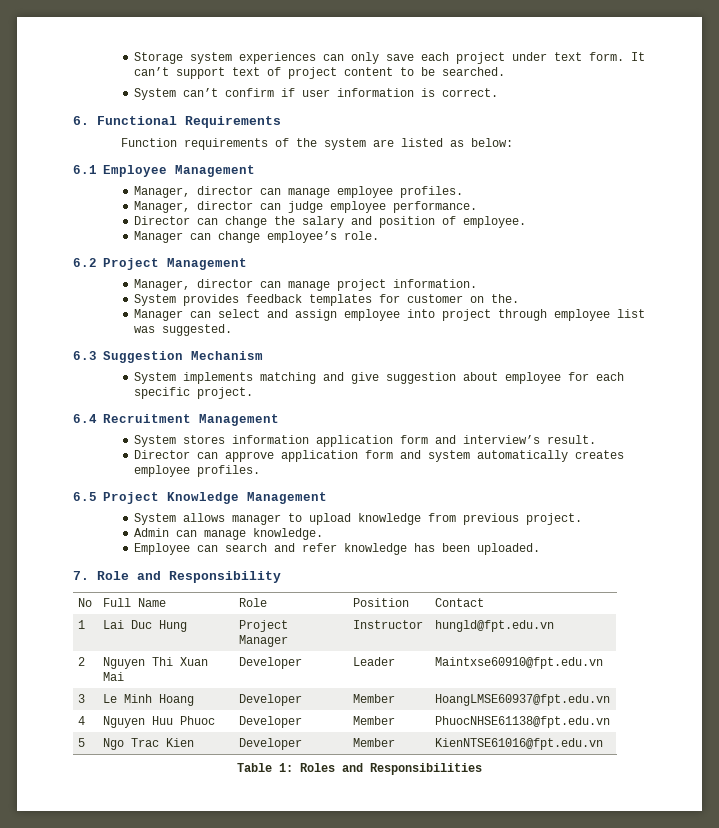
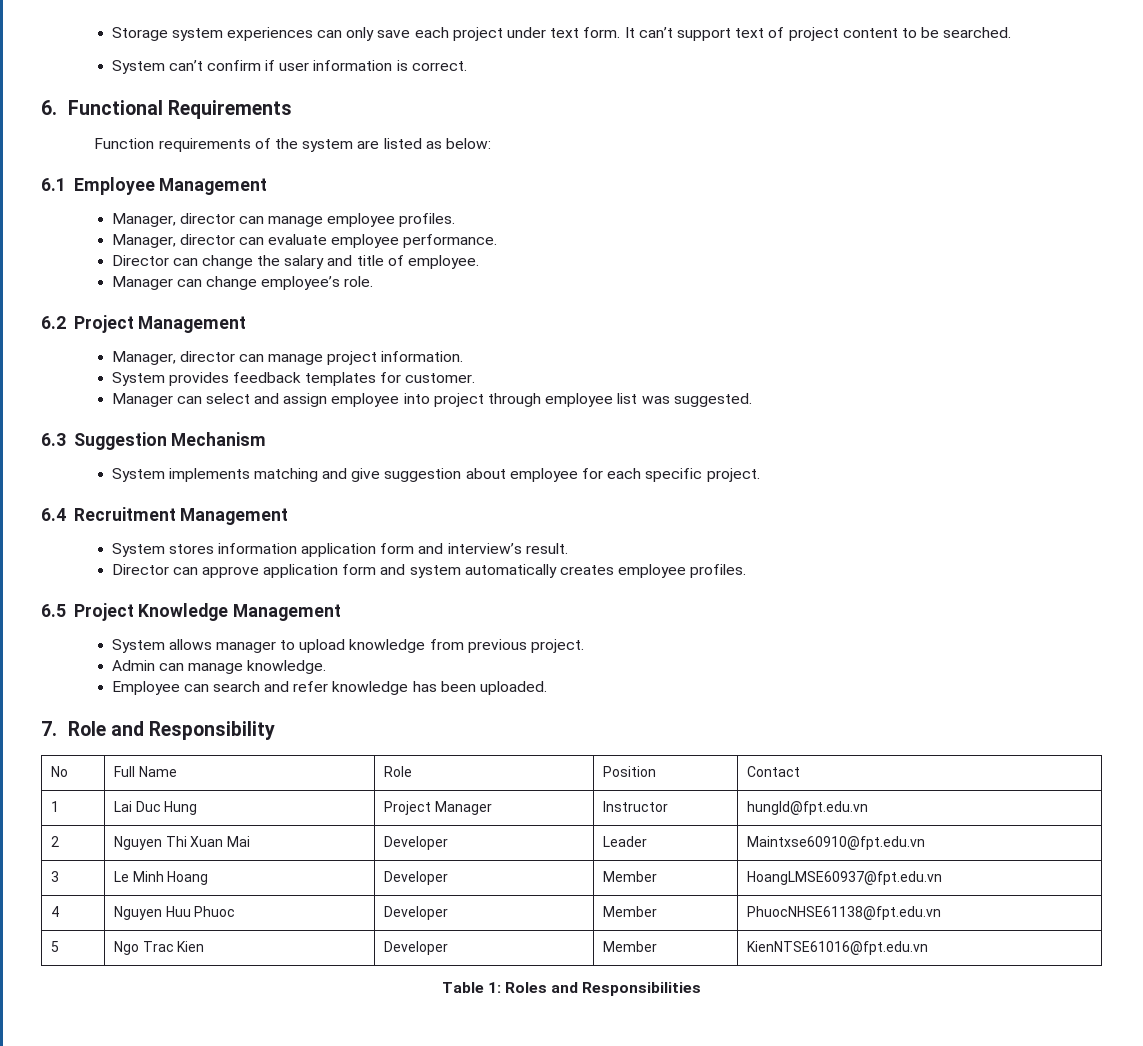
- Manager, director can judge employee performance.
+ Manager, director can evaluate employee performance.
- Director can change the salary and position of employee.
+ Director can change the salary and title of employee.
- System provides feedback templates for customer on the.
+ System provides feedback templates for customer.

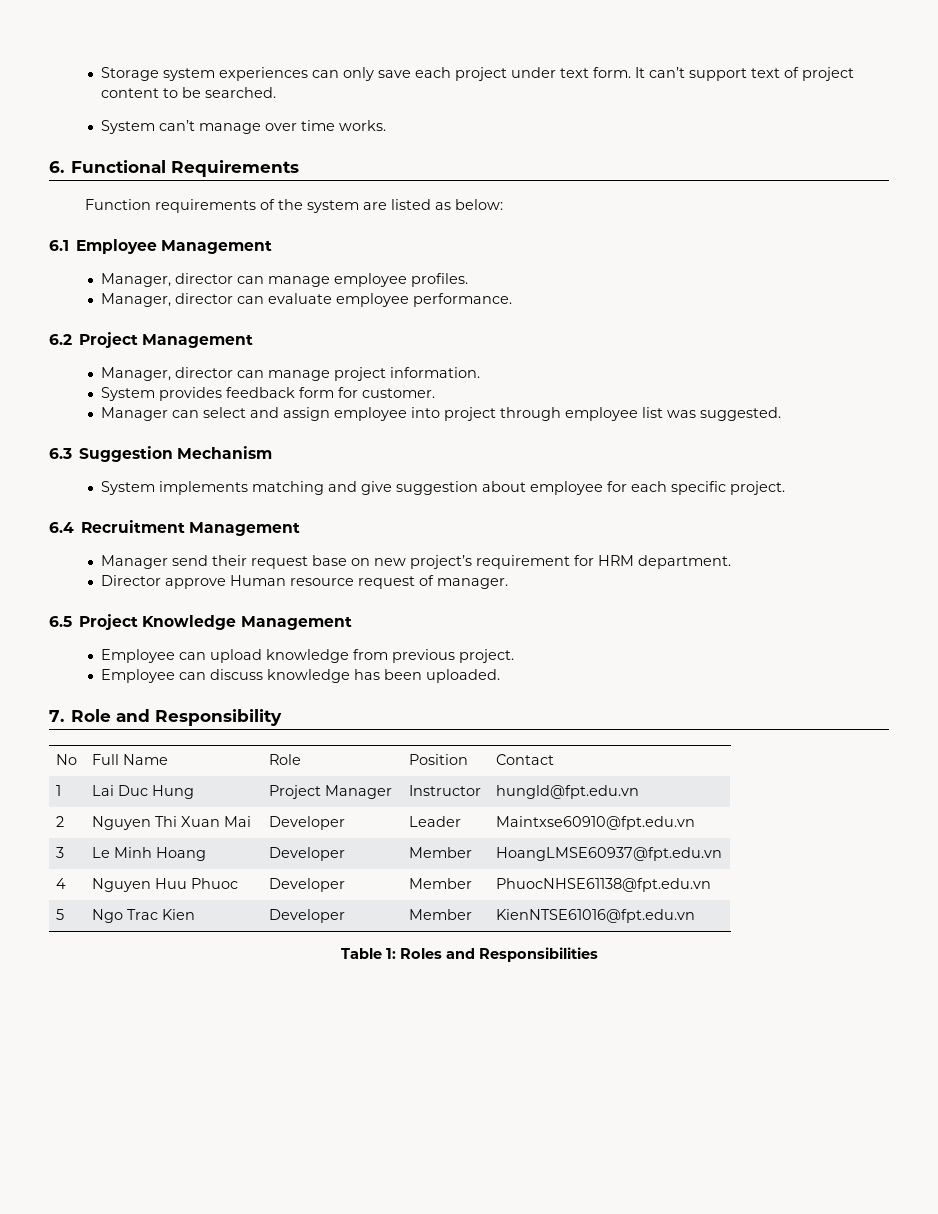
- System can’t confirm if user information is correct.
+ System can’t manage over time works.
- Director can change the salary and title of employee.
- Manager can change employee’s role.
- System provides feedback templates for customer.
+ System provides feedback form for customer.
- System stores information application form and interview’s result.
- Director can approve application form and system automatically creates employee profiles.
+ Manager send their request base on new project’s requirement for HRM department.
+ Director approve Human resource request of manager.
- System allows manager to upload knowledge from previous project.
+ Employee can upload knowledge from previous project.
- Admin can manage knowledge.
- Employee can search and refer knowledge has been uploaded.
+ Employee can discuss knowledge has been uploaded.

